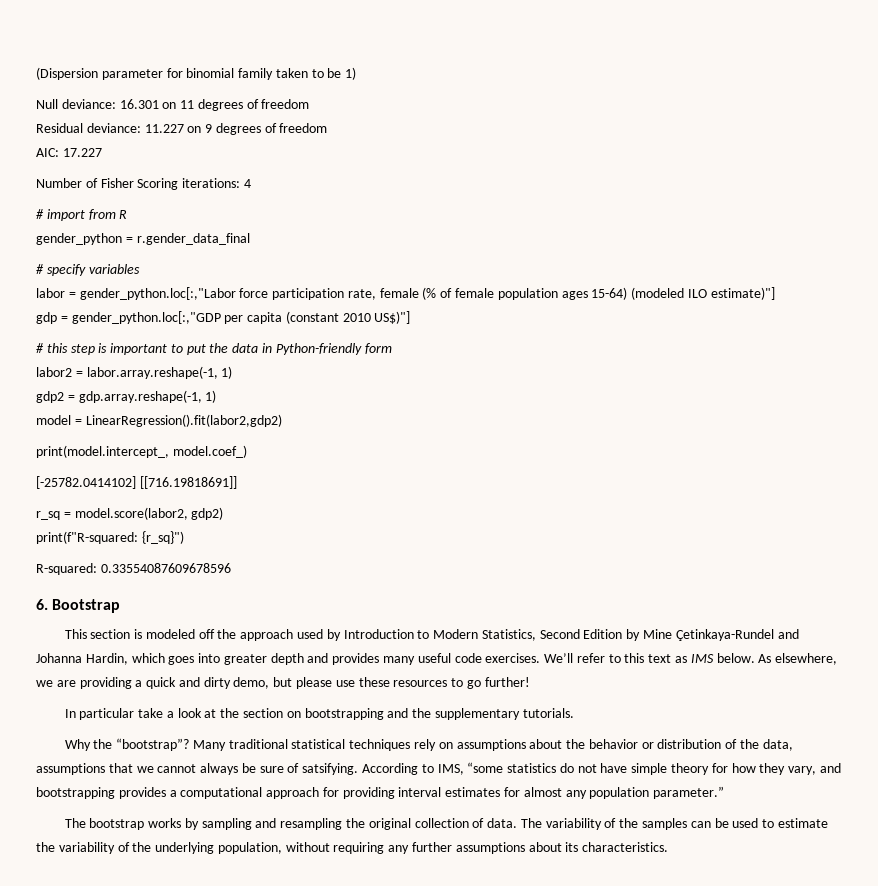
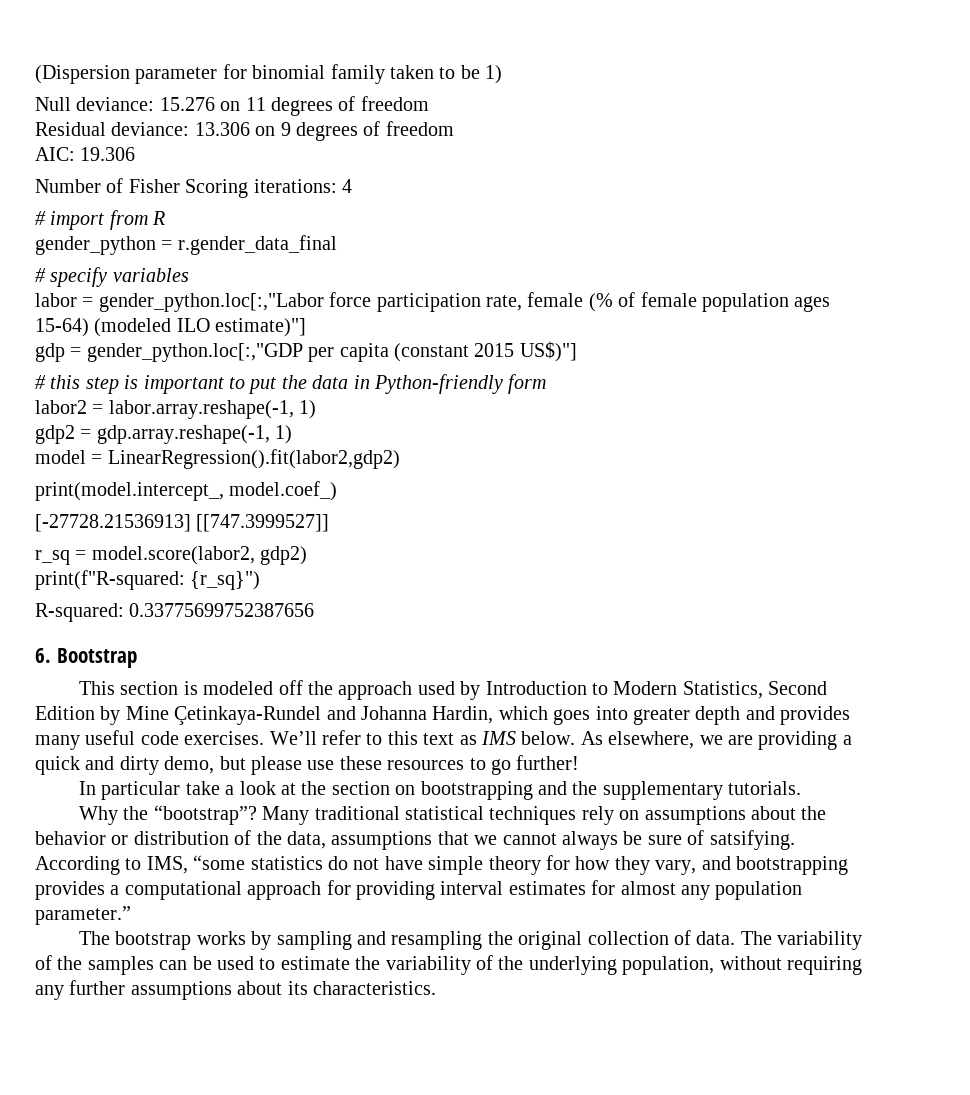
- Null deviance: 16.301 on 11 degrees of freedom
+ Null deviance: 15.276 on 11 degrees of freedom
- Residual deviance: 11.227 on 9 degrees of freedom
+ Residual deviance: 13.306 on 9 degrees of freedom
- AIC: 17.227
+ AIC: 19.306
- gdp = gender_python.loc[:,"GDP per capita (constant 2010 US$)"]
+ gdp = gender_python.loc[:,"GDP per capita (constant 2015 US$)"]
- [-25782.0414102] [[716.19818691]]
+ [-27728.21536913] [[747.3999527]]
- R-squared: 0.33554087609678596
+ R-squared: 0.33775699752387656

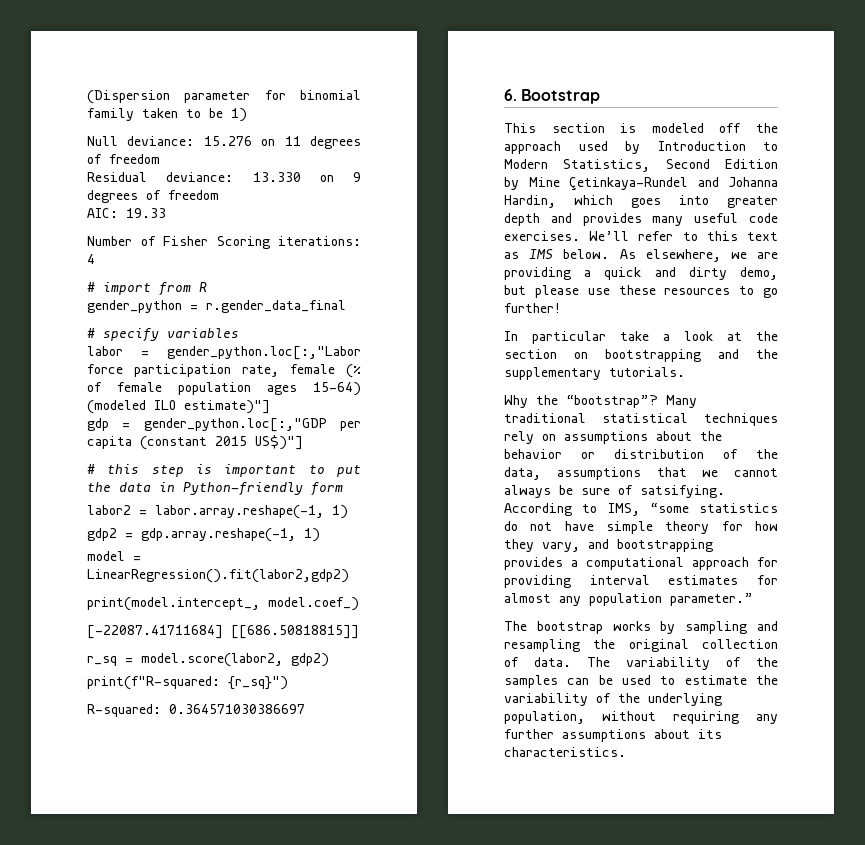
- Residual deviance: 13.306 on 9 degrees of freedom
+ Residual deviance: 13.330 on 9 degrees of freedom
- AIC: 19.306
+ AIC: 19.33
- [-27728.21536913] [[747.3999527]]
+ [-22087.41711684] [[686.50818815]]
- R-squared: 0.33775699752387656
+ R-squared: 0.364571030386697

